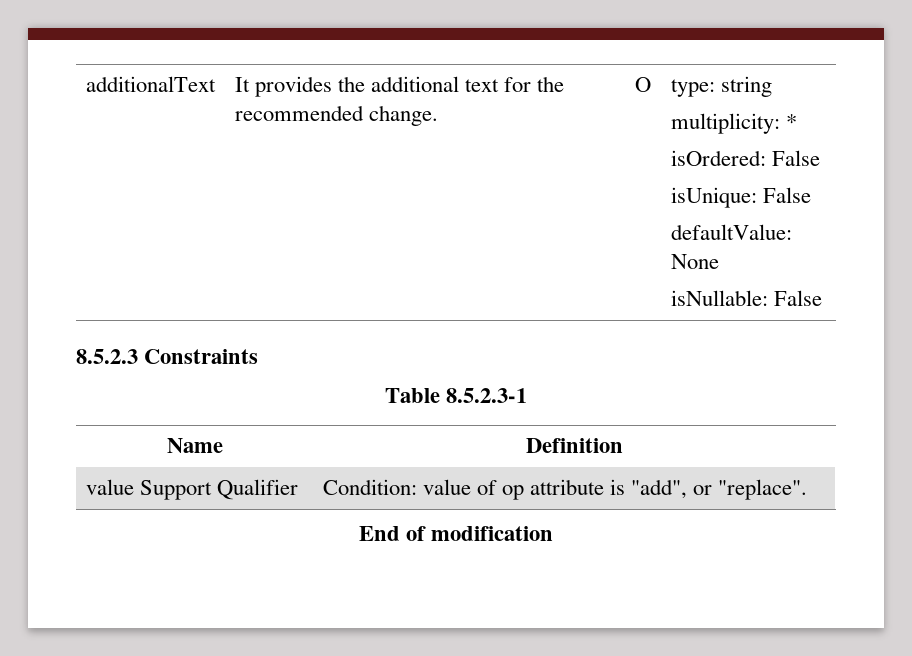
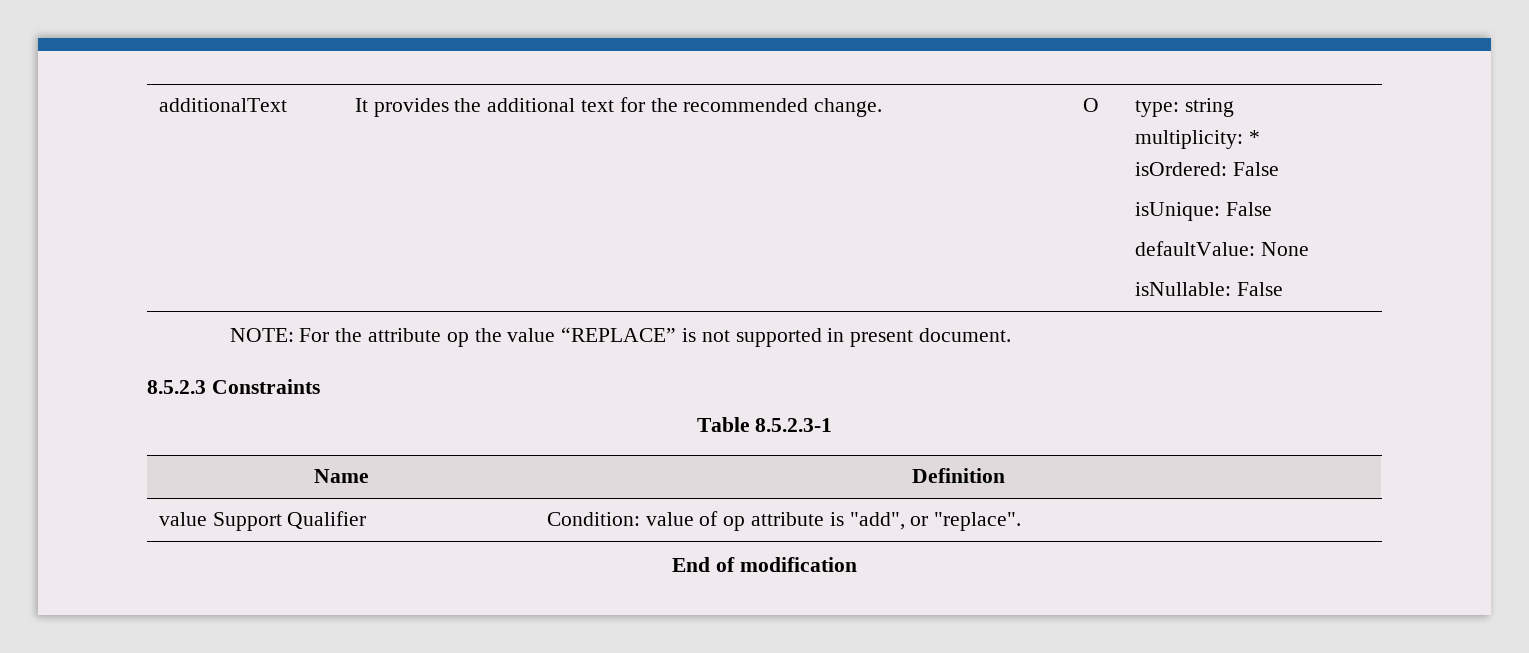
+ NOTE: For the attribute op the value “REPLACE” is not supported in present document.

